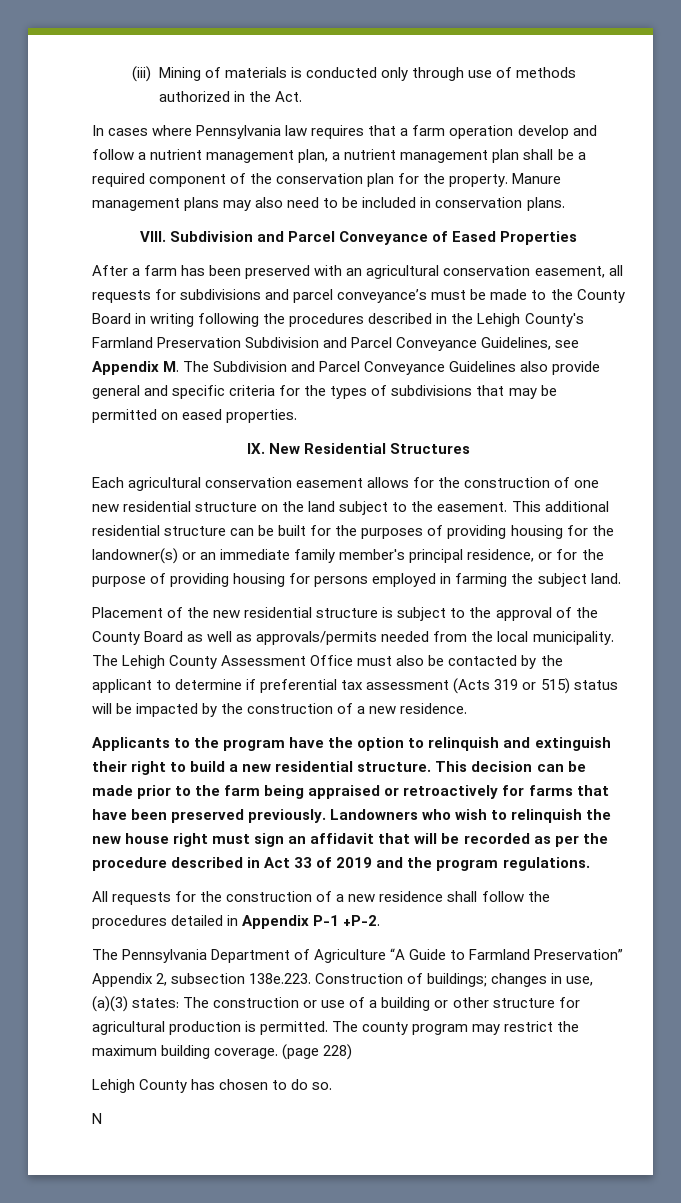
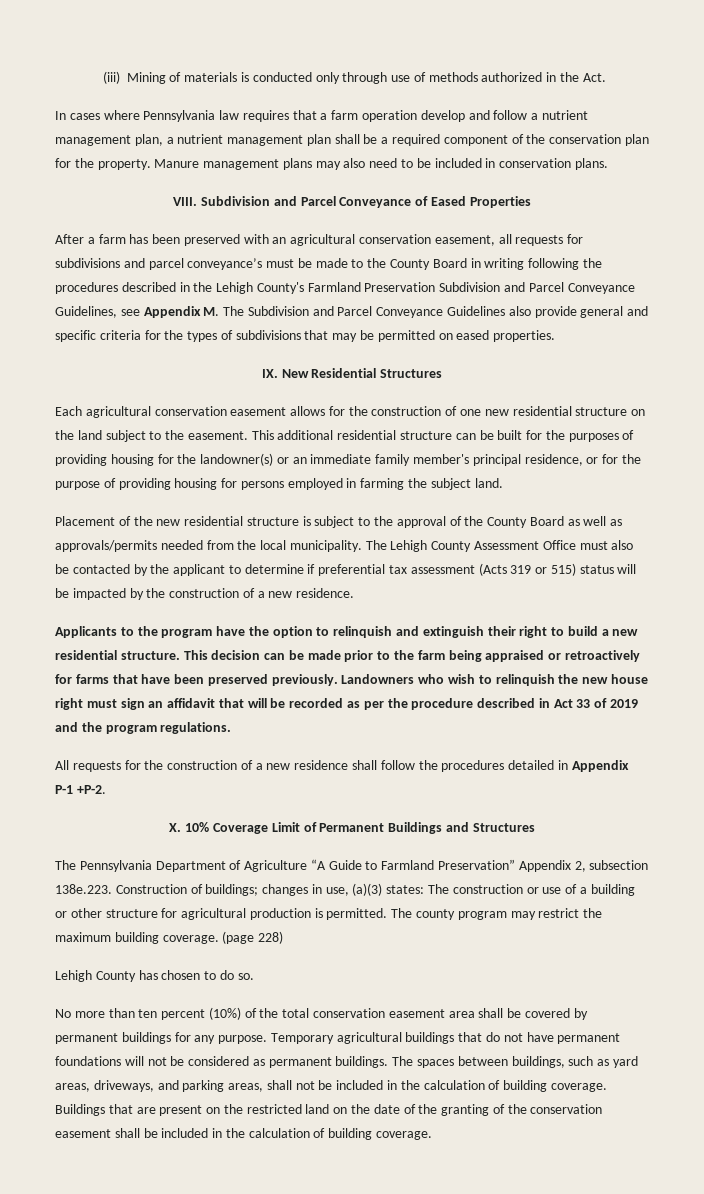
+ X. 10% Coverage Limit of Permanent Buildings and Structures
- N
+ No more than ten percent (10%) of the total conservation easement area shall be covered by permanent buildings for any purpose. Temporary agricultural buildings that do not have permanent foundations will not be considered as permanent buildings. The spaces between buildings, such as yard areas, driveways, and parking areas, shall not be included in the calculation of building coverage. Buildings that are present on the restricted land on the date of the granting of the conservation easement shall be included in the calculation of building coverage.

